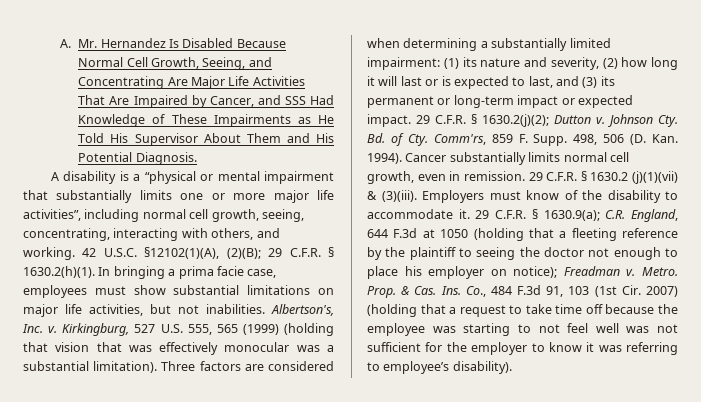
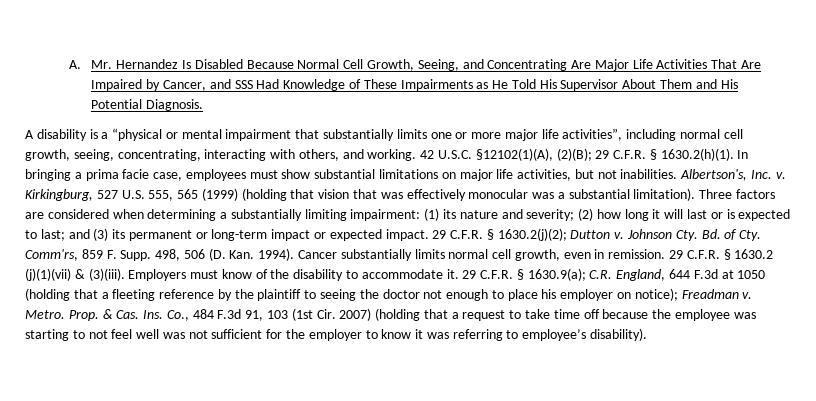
- Three factors are considered when determining a substantially limited impairment: (1) its nature and severity, (2) how long it will last or is expected to last, and (3) its permanent or long-term impact or expected impact.
+ Three factors are considered when determining a substantially limiting impairment: (1) its nature and severity; (2) how long it will last or is expected to last; and (3) its permanent or long-term impact or expected impact.

